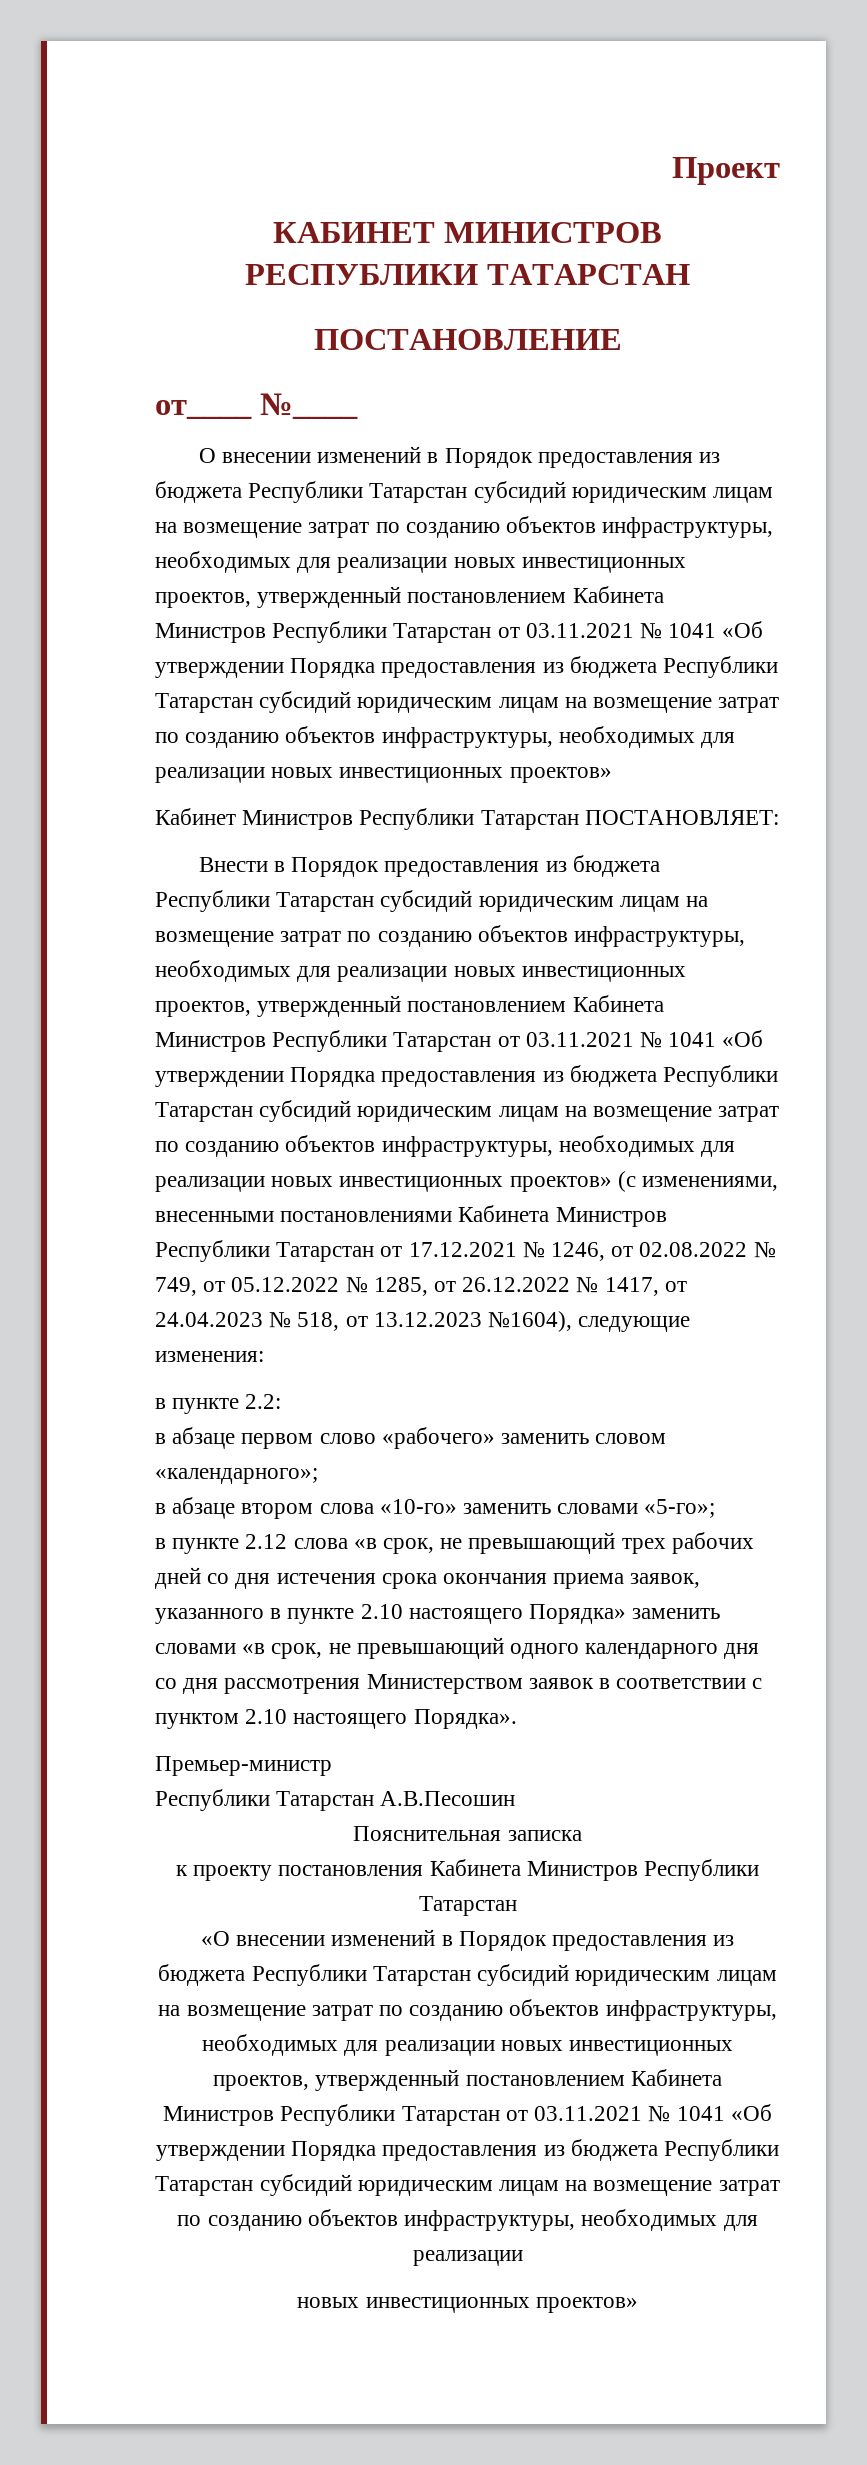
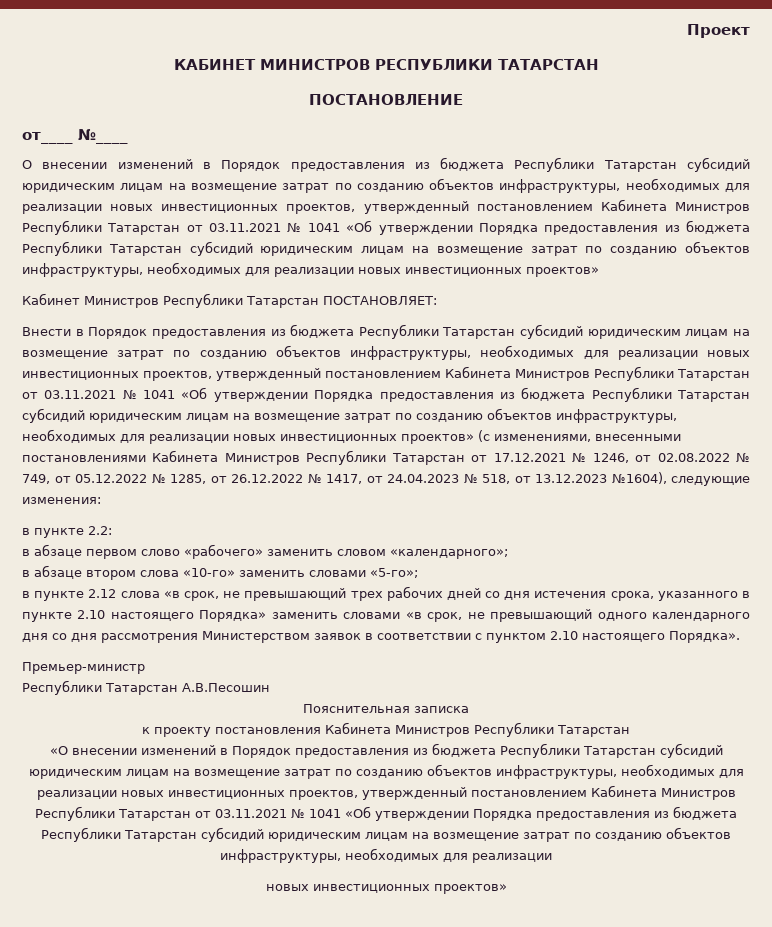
- в пункте 2.12 слова «в срок, не превышающий трех рабочих дней со дня истечения срока окончания приема заявок, указанного в пункте 2.10 настоящего Порядка» заменить словами «в срок, не превышающий одного календарного дня со дня рассмотрения Министерством заявок в соответствии с пунктом 2.10 настоящего Порядка».
+ в пункте 2.12 слова «в срок, не превышающий трех рабочих дней со дня истечения срока, указанного в пункте 2.10 настоящего Порядка» заменить словами «в срок, не превышающий одного календарного дня со дня рассмотрения Министерством заявок в соответствии с пунктом 2.10 настоящего Порядка».

